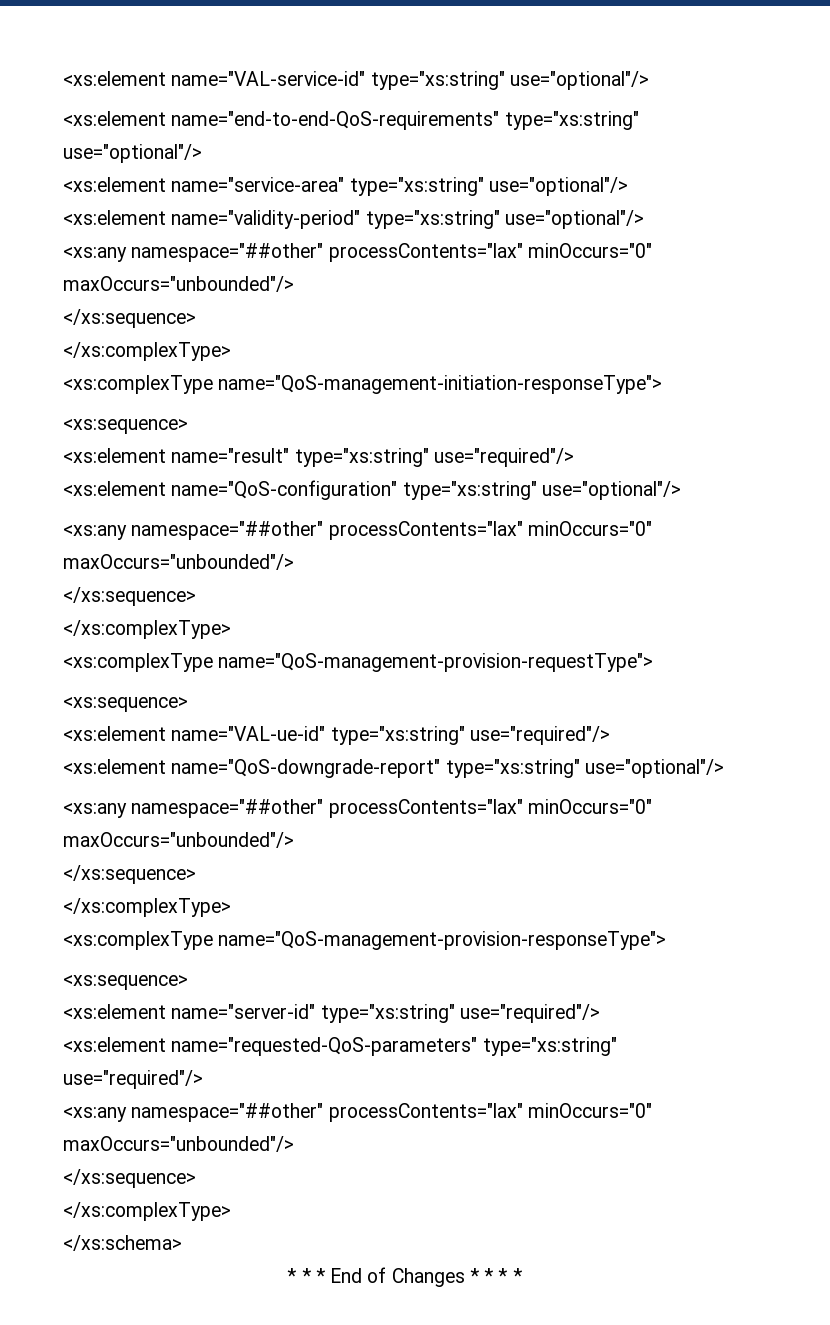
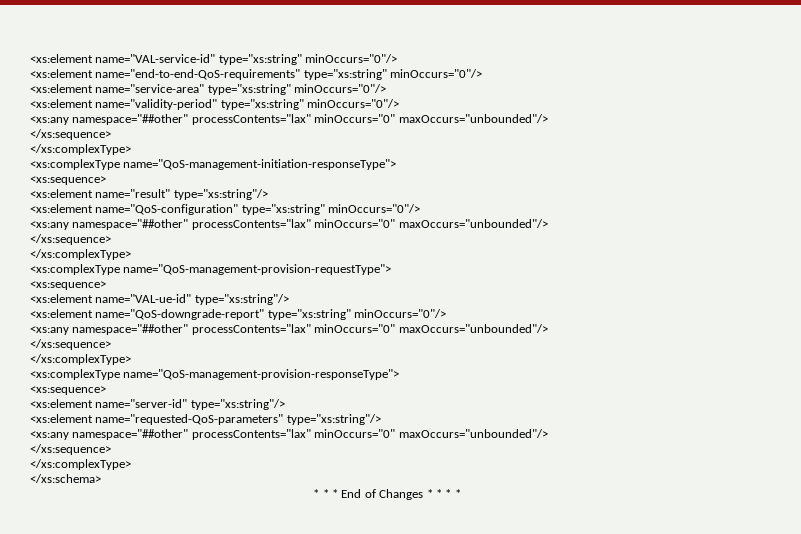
- <xs:element name="VAL-service-id" type="xs:string" use="optional"/>
+ <xs:element name="VAL-service-id" type="xs:string" minOccurs="0"/>
- <xs:element name="end-to-end-QoS-requirements" type="xs:string" use="optional"/>
+ <xs:element name="end-to-end-QoS-requirements" type="xs:string" minOccurs="0"/>
- <xs:element name="service-area" type="xs:string" use="optional"/>
+ <xs:element name="service-area" type="xs:string" minOccurs="0"/>
- <xs:element name="validity-period" type="xs:string" use="optional"/>
+ <xs:element name="validity-period" type="xs:string" minOccurs="0"/>
- <xs:element name="result" type="xs:string" use="required"/>
+ <xs:element name="result" type="xs:string"/>
- <xs:element name="QoS-configuration" type="xs:string" use="optional"/>
+ <xs:element name="QoS-configuration" type="xs:string" minOccurs="0"/>
- <xs:element name="VAL-ue-id" type="xs:string" use="required"/>
+ <xs:element name="VAL-ue-id" type="xs:string"/>
- <xs:element name="QoS-downgrade-report" type="xs:string" use="optional"/>
+ <xs:element name="QoS-downgrade-report" type="xs:string" minOccurs="0"/>
- <xs:element name="server-id" type="xs:string" use="required"/>
+ <xs:element name="server-id" type="xs:string"/>
- <xs:element name="requested-QoS-parameters" type="xs:string" use="required"/>
+ <xs:element name="requested-QoS-parameters" type="xs:string"/>

